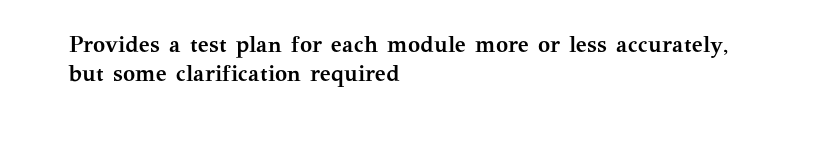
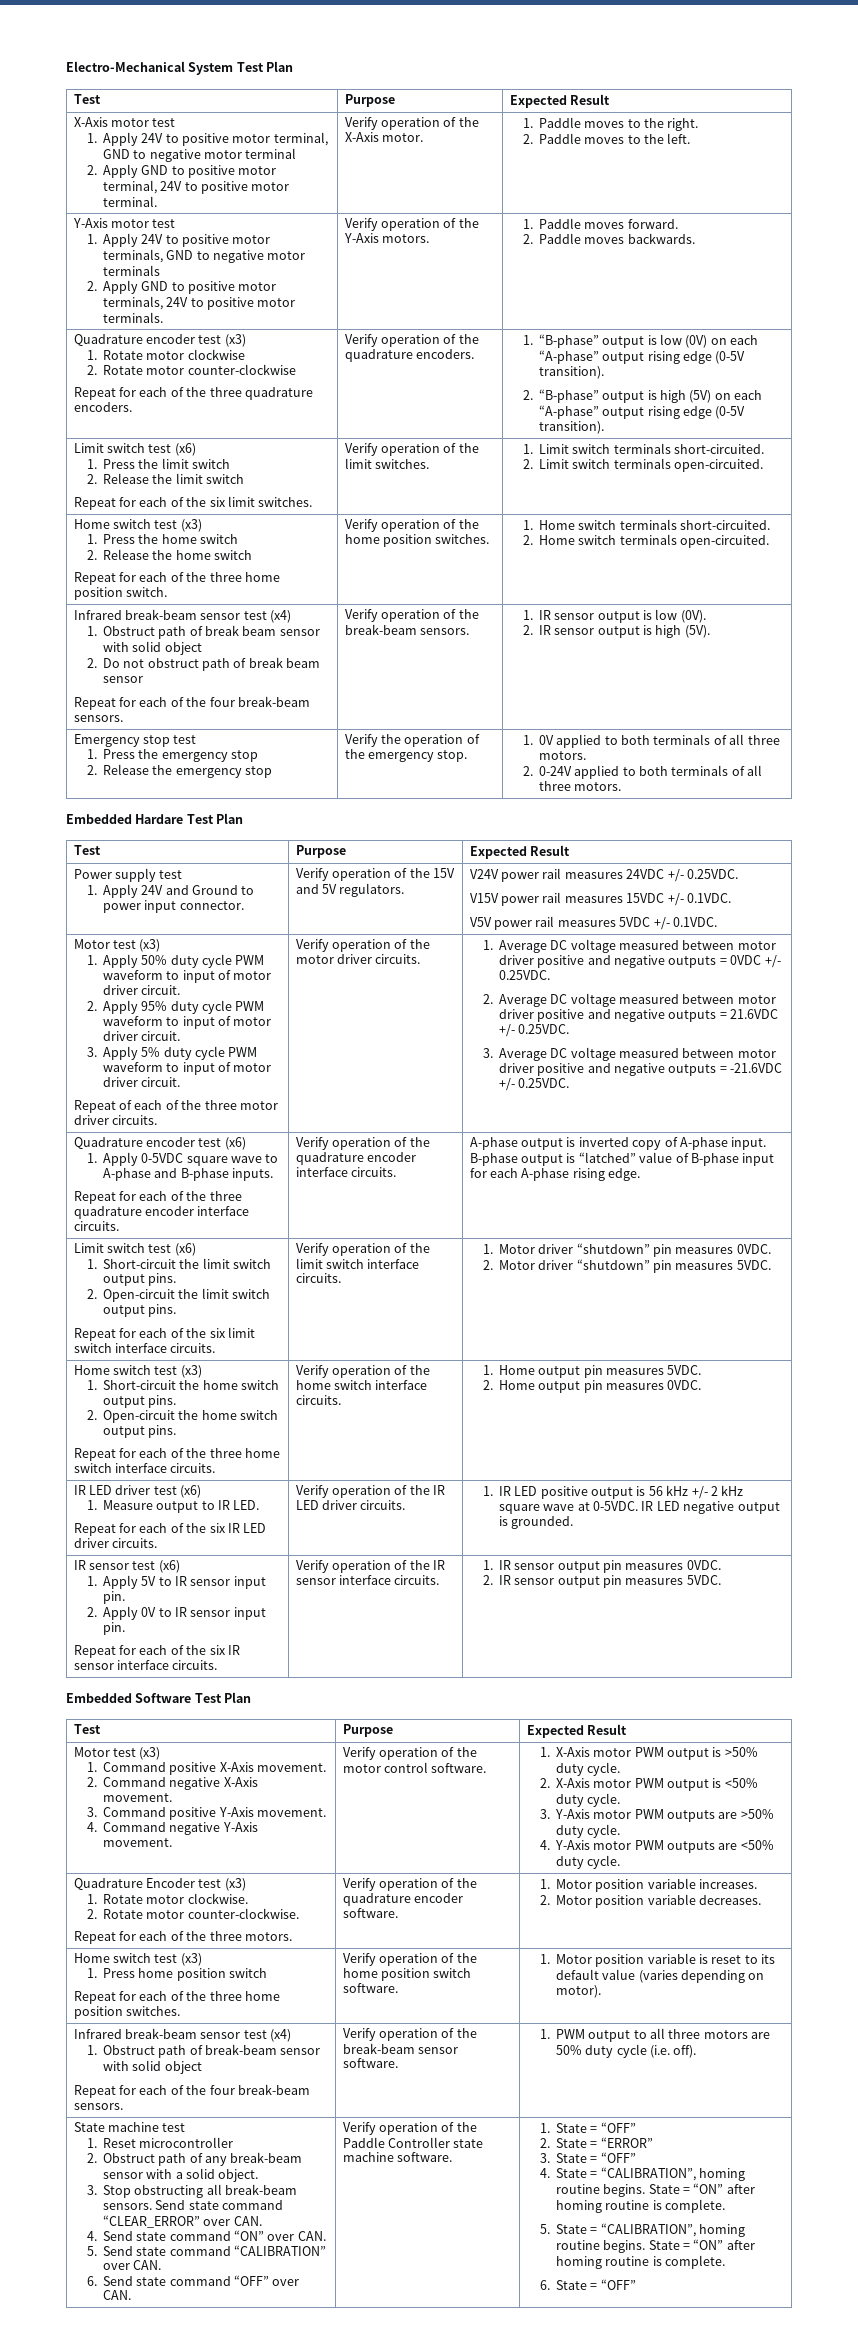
- Provides a test plan for each module more or less accurately, but some clarification required
+ Electro-Mechanical System Test Plan
+ Test | Purpose | Expected Result
+ X-Axis motor test
+ 1. Apply 24V to positive motor terminal, GND to negative motor terminal
+ 2. Apply GND to positive motor terminal, 24V to positive motor terminal. | Verify operation of the X-Axis motor. | 1. Paddle moves to the right.
+ 2. Paddle moves to the left.
+ Y-Axis motor test
+ 1. Apply 24V to positive motor terminals, GND to negative motor terminals
+ 2. Apply GND to positive motor terminals, 24V to positive motor terminals. | Verify operation of the Y-Axis motors. | 1. Paddle moves forward.
+ 2. Paddle moves backwards.
+ Quadrature encoder test (x3)
+ 1. Rotate motor clockwise
+ 2. Rotate motor counter-clockwise
+ Repeat for each of the three quadrature encoders. | Verify operation of the quadrature encoders. | 1. “B-phase” output is low (0V) on each “A-phase” output rising edge (0-5V transition).
+ 2. “B-phase” output is high (5V) on each “A-phase” output rising edge (0-5V transition).
+ Limit switch test (x6)
+ 1. Press the limit switch
+ 2. Release the limit switch
+ Repeat for each of the six limit switches. | Verify operation of the limit switches. | 1. Limit switch terminals short-circuited.
+ 2. Limit switch terminals open-circuited.
+ Home switch test (x3)
+ 1. Press the home switch
+ 2. Release the home switch
+ Repeat for each of the three home position switch. | Verify operation of the home position switches. | 1. Home switch terminals short-circuited.
+ 2. Home switch terminals open-circuited.
+ Infrared break-beam sensor test (x4)
+ 1. Obstruct path of break beam sensor with solid object
+ 2. Do not obstruct path of break beam sensor
+ Repeat for each of the four break-beam sensors. | Verify operation of the break-beam sensors. | 1. IR sensor output is low (0V).
+ 2. IR sensor output is high (5V).
+ Emergency stop test
+ 1. Press the emergency stop
+ 2. Release the emergency stop | Verify the operation of the emergency stop. | 1. 0V applied to both terminals of all three motors.
+ 2. 0-24V applied to both terminals of all three motors.
+ Embedded Hardare Test Plan
+ Test | Purpose | Expected Result
+ Power supply test
+ 1. Apply 24V and Ground to power input connector. | Verify operation of the 15V and 5V regulators. | V24V power rail measures 24VDC +/- 0.25VDC.
+ V15V power rail measures 15VDC +/- 0.1VDC.
+ V5V power rail measures 5VDC +/- 0.1VDC.
+ Motor test (x3)
+ 1. Apply 50% duty cycle PWM waveform to input of motor driver circuit.
+ 2. Apply 95% duty cycle PWM waveform to input of motor driver circuit.
+ 3. Apply 5% duty cycle PWM waveform to input of motor driver circuit.
+ Repeat of each of the three motor driver circuits. | Verify operation of the motor driver circuits. | 1. Average DC voltage measured between motor driver positive and negative outputs = 0VDC +/- 0.25VDC.
+ 2. Average DC voltage measured between motor driver positive and negative outputs = 21.6VDC +/- 0.25VDC.
+ 3. Average DC voltage measured between motor driver positive and negative outputs = -21.6VDC +/- 0.25VDC.
+ Quadrature encoder test (x6)
+ 1. Apply 0-5VDC square wave to A-phase and B-phase inputs.
+ Repeat for each of the three quadrature encoder interface circuits. | Verify operation of the quadrature encoder interface circuits. | A-phase output is inverted copy of A-phase input. B-phase output is “latched” value of B-phase input for each A-phase rising edge.
+ Limit switch test (x6)
+ 1. Short-circuit the limit switch output pins.
+ 2. Open-circuit the limit switch output pins.
+ Repeat for each of the six limit switch interface circuits. | Verify operation of the limit switch interface circuits. | 1. Motor driver “shutdown” pin measures 0VDC.
+ 2. Motor driver “shutdown” pin measures 5VDC.
+ Home switch test (x3)
+ 1. Short-circuit the home switch output pins.
+ 2. Open-circuit the home switch output pins.
+ Repeat for each of the three home switch interface circuits. | Verify operation of the home switch interface circuits. | 1. Home output pin measures 5VDC.
+ 2. Home output pin measures 0VDC.
+ IR LED driver test (x6)
+ 1. Measure output to IR LED.
+ Repeat for each of the six IR LED driver circuits. | Verify operation of the IR LED driver circuits. | 1. IR LED positive output is 56 kHz +/- 2 kHz square wave at 0-5VDC. IR LED negative output is grounded.
+ IR sensor test (x6)
+ 1. Apply 5V to IR sensor input pin.
+ 2. Apply 0V to IR sensor input pin.
+ Repeat for each of the six IR sensor interface circuits. | Verify operation of the IR sensor interface circuits. | 1. IR sensor output pin measures 0VDC.
+ 2. IR sensor output pin measures 5VDC.
+ Embedded Software Test Plan
+ Test | Purpose | Expected Result
+ Motor test (x3)
+ 1. Command positive X-Axis movement.
+ 2. Command negative X-Axis movement.
+ 3. Command positive Y-Axis movement.
+ 4. Command negative Y-Axis movement. | Verify operation of the motor control software. | 1. X-Axis motor PWM output is >50% duty cycle.
+ 2. X-Axis motor PWM output is <50% duty cycle.
+ 3. Y-Axis motor PWM outputs are >50% duty cycle.
+ 4. Y-Axis motor PWM outputs are <50% duty cycle.
+ Quadrature Encoder test (x3)
+ 1. Rotate motor clockwise.
+ 2. Rotate motor counter-clockwise.
+ Repeat for each of the three motors. | Verify operation of the quadrature encoder software. | 1. Motor position variable increases.
+ 2. Motor position variable decreases.
+ Home switch test (x3)
+ 1. Press home position switch
+ Repeat for each of the three home position switches. | Verify operation of the home position switch software. | 1. Motor position variable is reset to its default value (varies depending on motor).
+ Infrared break-beam sensor test (x4)
+ 1. Obstruct path of break-beam sensor with solid object
+ Repeat for each of the four break-beam sensors. | Verify operation of the break-beam sensor software. | 1. PWM output to all three motors are 50% duty cycle (i.e. off).
+ State machine test
+ 1. Reset microcontroller
+ 2. Obstruct path of any break-beam sensor with a solid object.
+ 3. Stop obstructing all break-beam sensors. Send state command “CLEAR_ERROR” over CAN.
+ 4. Send state command “ON” over CAN.
+ 5. Send state command “CALIBRATION” over CAN.
+ 6. Send state command “OFF” over CAN. | Verify operation of the Paddle Controller state machine software. | 1. State = “OFF”
+ 2. State = “ERROR”
+ 3. State = “OFF”
+ 4. State = “CALIBRATION”, homing routine begins. State = “ON” after homing routine is complete.
+ 5. State = “CALIBRATION”, homing routine begins. State = “ON” after homing routine is complete.
+ 6. State = “OFF”

